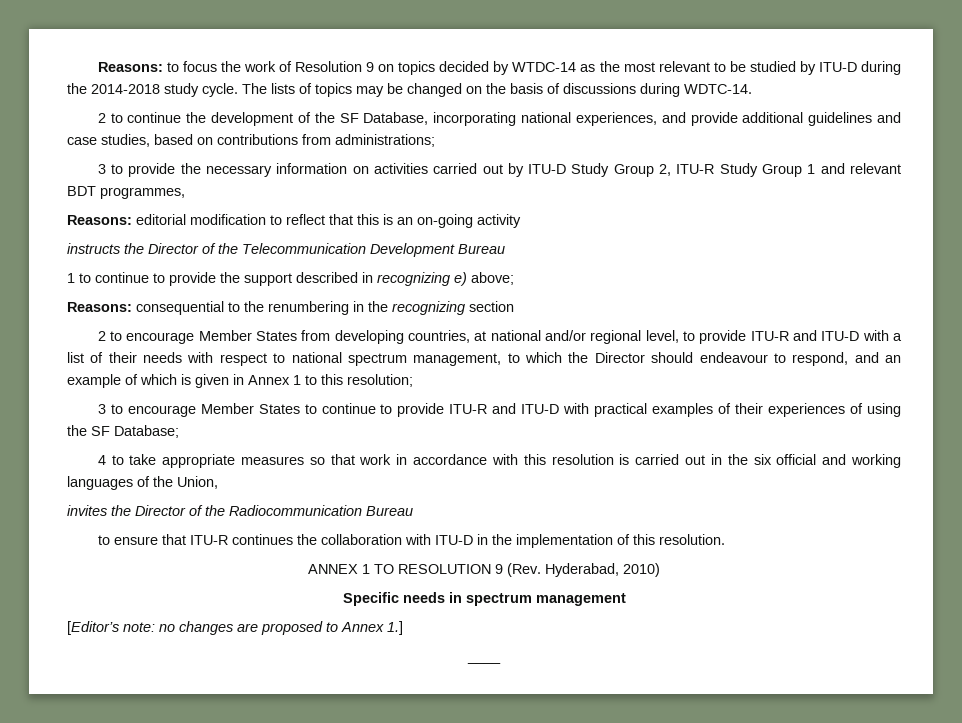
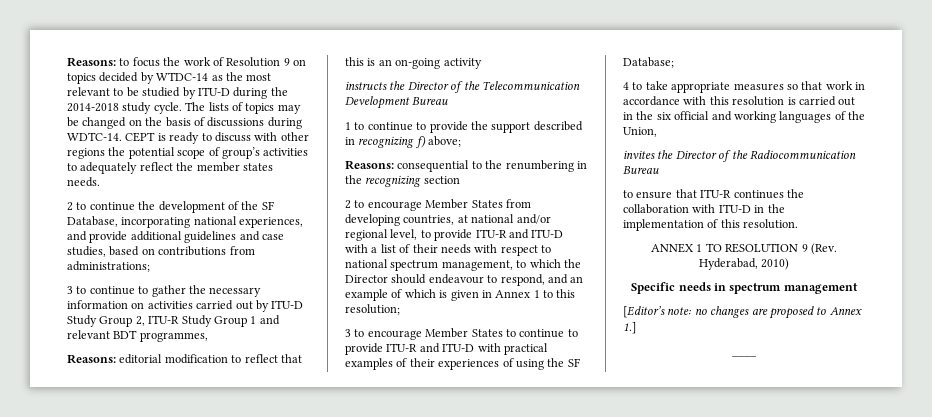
+ CEPT is ready to discuss with other regions the potential scope of group’s activities to adequately reflect the member states needs.
- 3 to provide the necessary information on activities carried out by ITU-D Study Group 2, ITU-R Study Group 1 and relevant BDT programmes,
+ 3 to continue to gather the necessary information on activities carried out by ITU-D Study Group 2, ITU-R Study Group 1 and relevant BDT programmes,
- 1 to continue to provide the support described in recognizing e) above;
+ 1 to continue to provide the support described in recognizing f) above;

